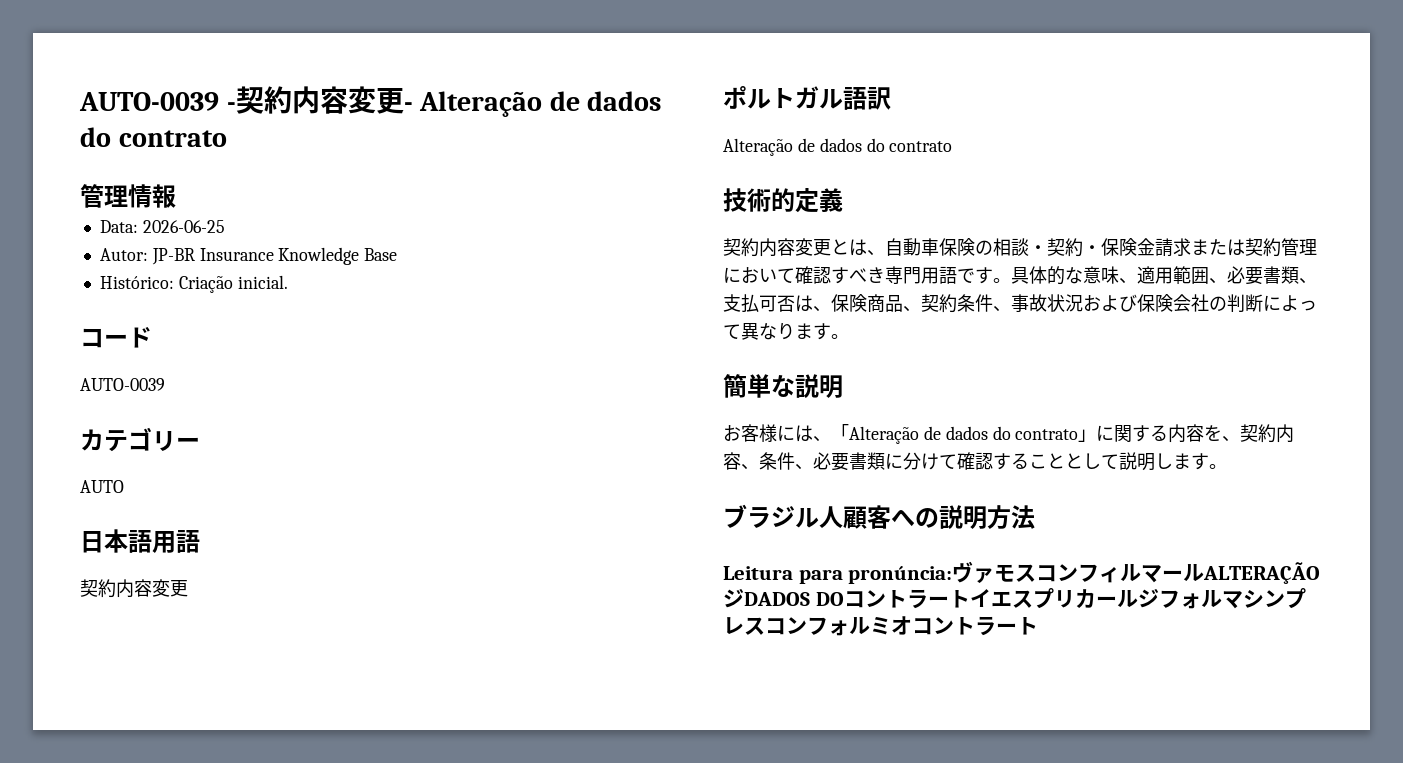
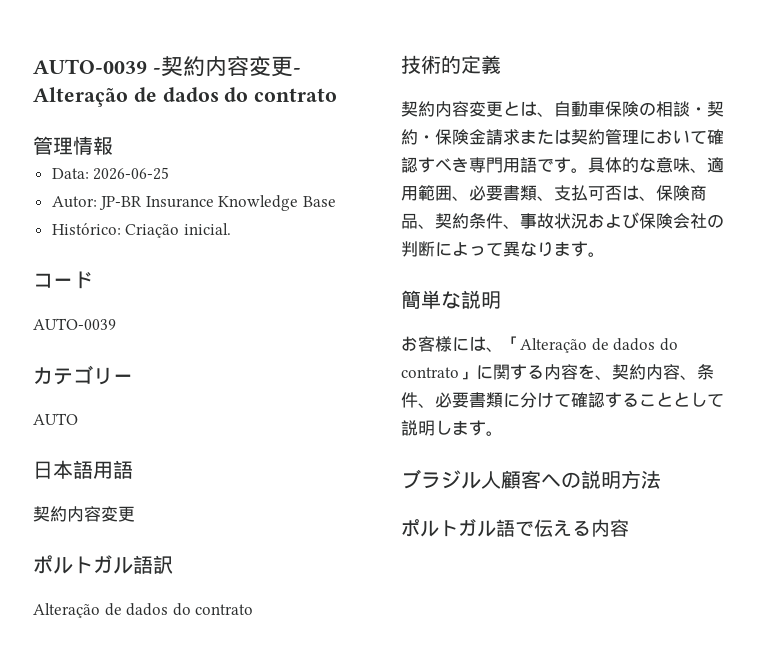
- Leitura para pronúncia:ヴァモスコンフィルマールALTERAÇÃOジDADOS DOコントラートイエスプリカールジフォルマシンプレスコンフォルミオコントラート
+ ポルトガル語で伝える内容

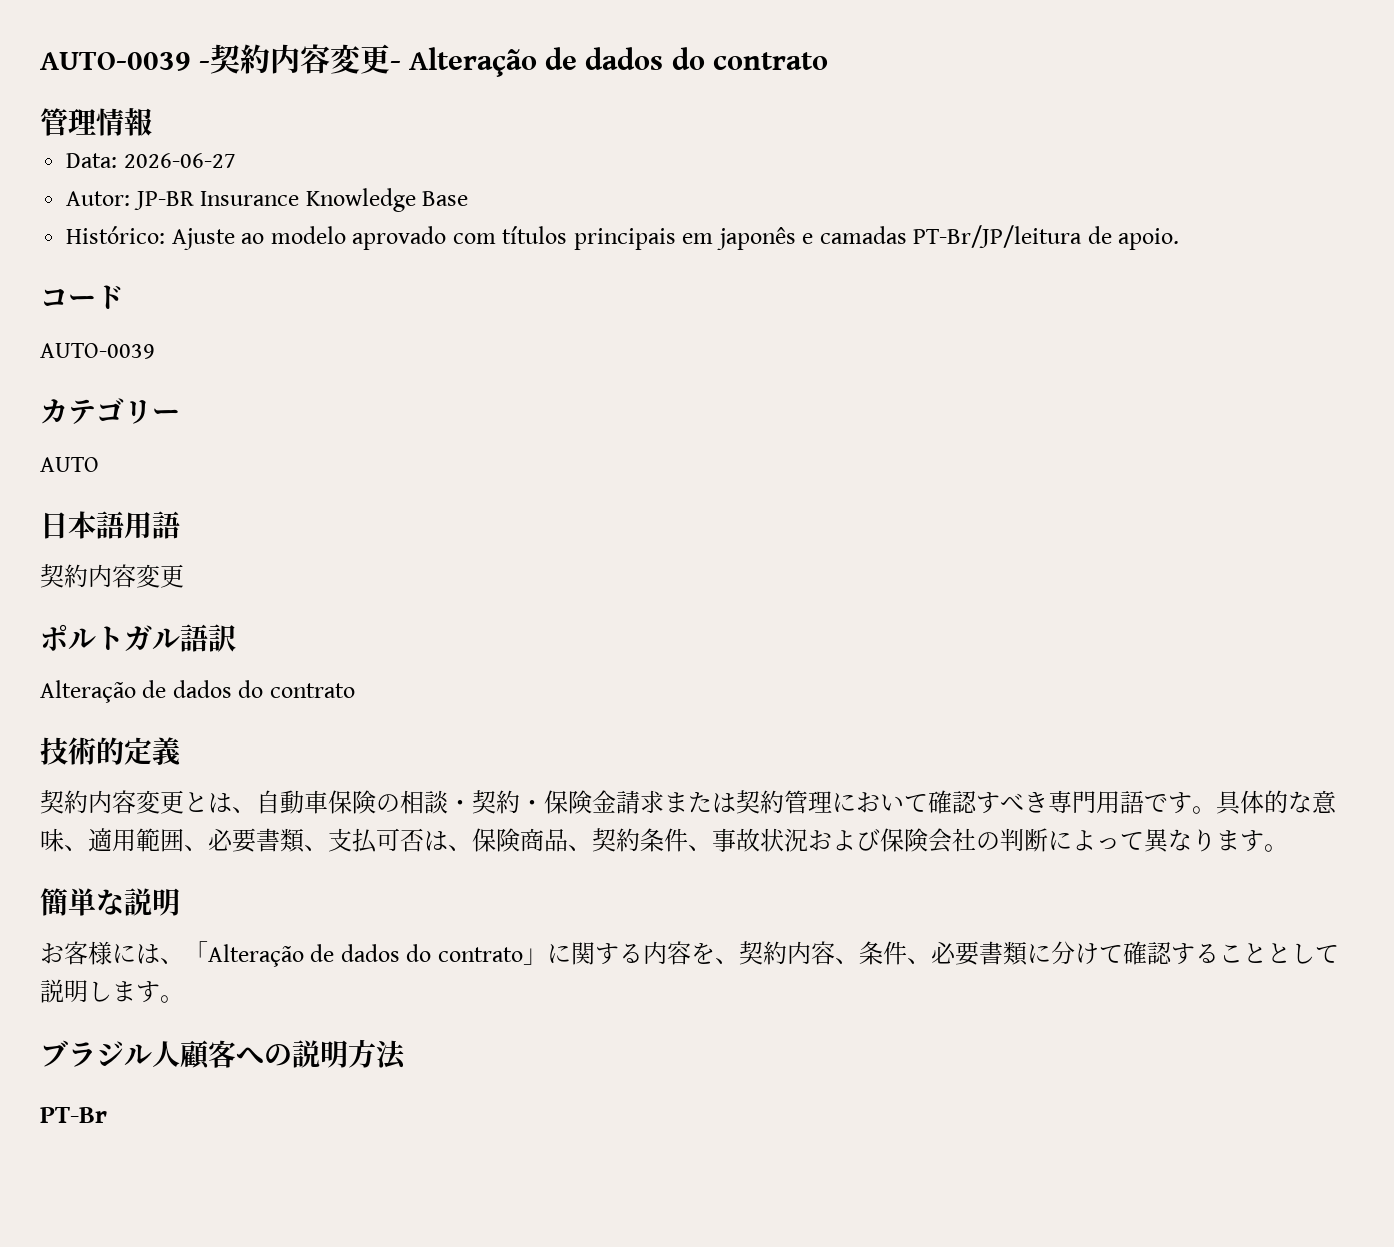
- Data: 2026-06-25
+ Data: 2026-06-27
- Histórico: Criação inicial.
+ Histórico: Ajuste ao modelo aprovado com títulos principais em japonês e camadas PT-Br/JP/leitura de apoio.
- ポルトガル語で伝える内容
+ PT-Br

